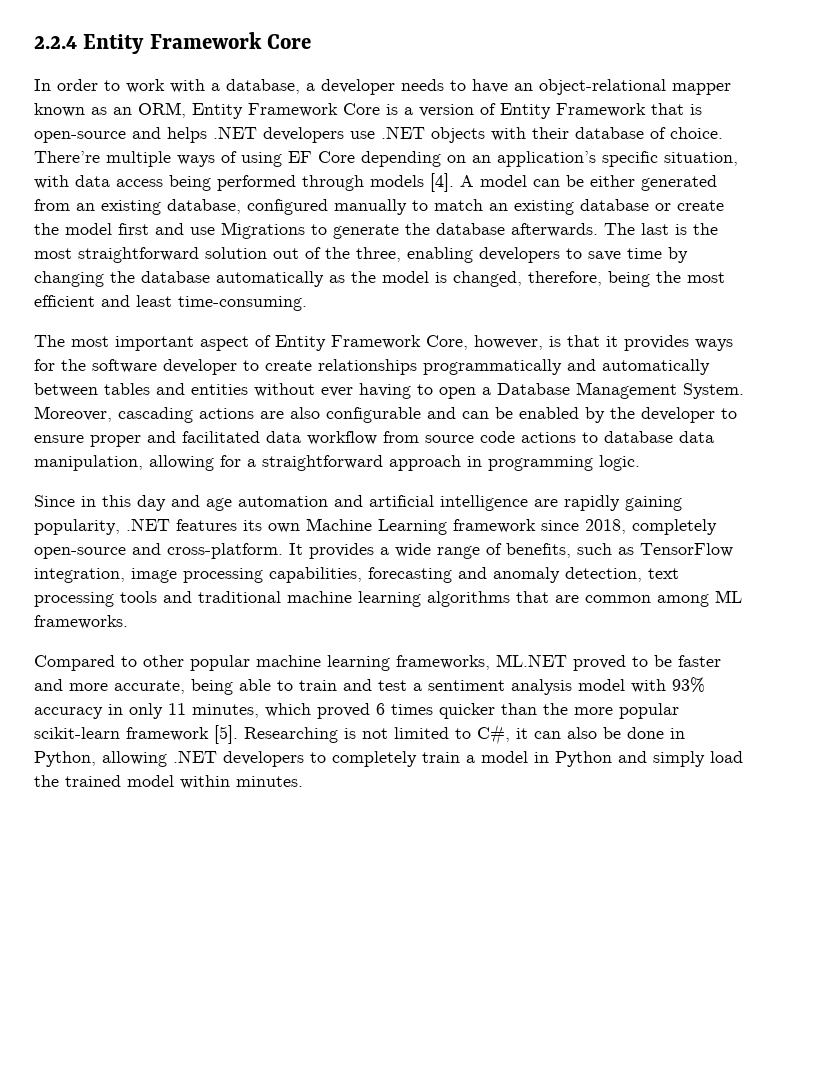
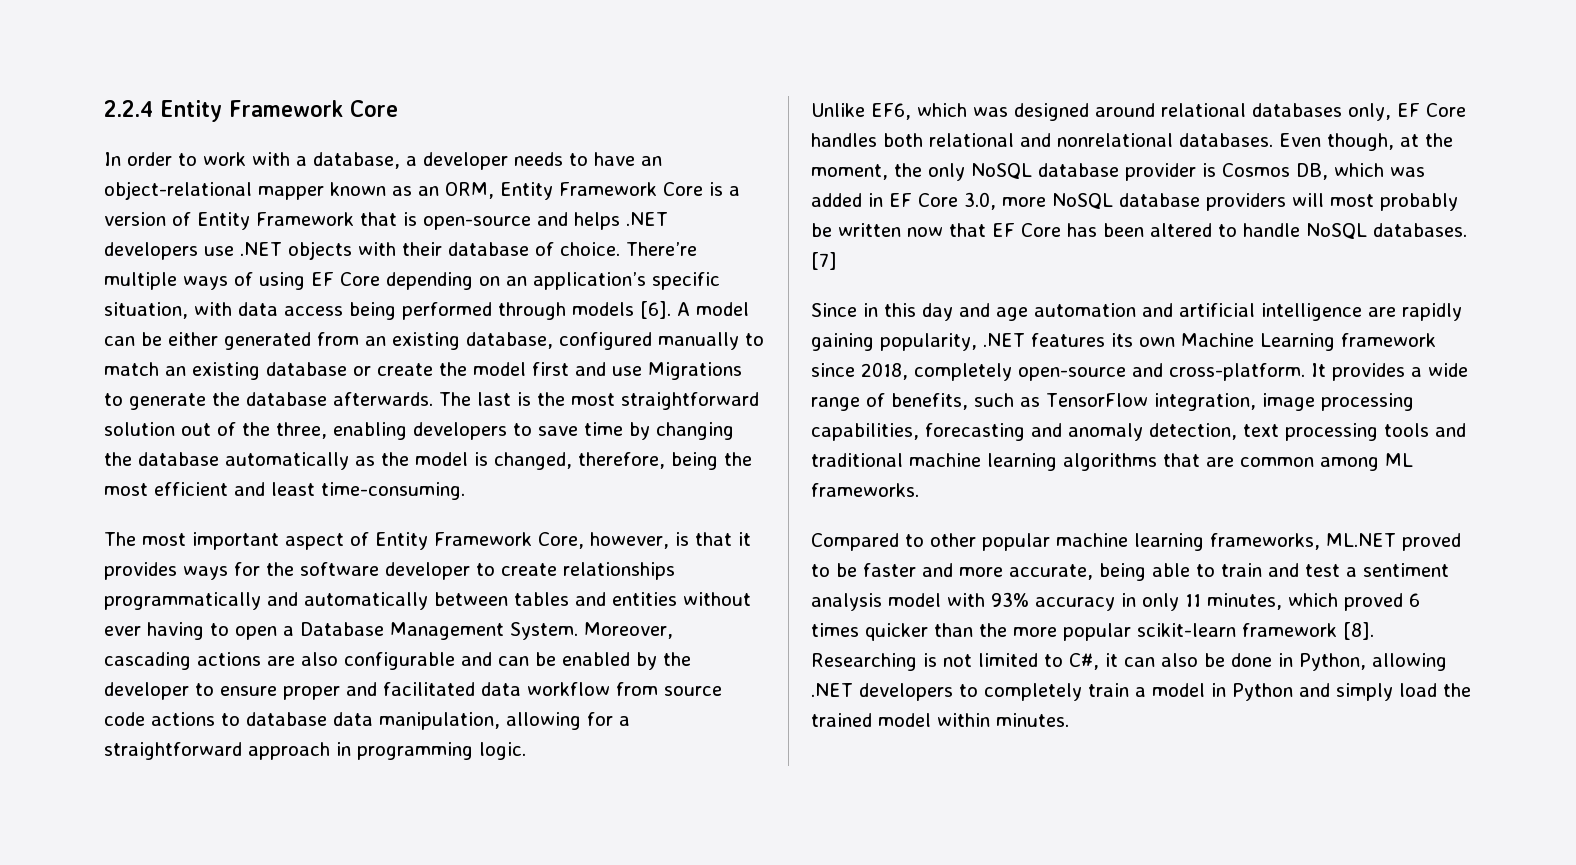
- There’re multiple ways of using EF Core depending on an application’s specific situation, with data access being performed through models [4].
+ There’re multiple ways of using EF Core depending on an application’s specific situation, with data access being performed through models [6].
+ Unlike EF6, which was designed around relational databases only, EF Core handles both relational and nonrelational databases. Even though, at the moment, the only NoSQL database provider is Cosmos DB, which was added in EF Core 3.0, more NoSQL database providers will most probably be written now that EF Core has been altered to handle NoSQL databases. [7]
- Compared to other popular machine learning frameworks, ML.NET proved to be faster and more accurate, being able to train and test a sentiment analysis model with 93% accuracy in only 11 minutes, which proved 6 times quicker than the more popular scikit-learn framework [5].
+ Compared to other popular machine learning frameworks, ML.NET proved to be faster and more accurate, being able to train and test a sentiment analysis model with 93% accuracy in only 11 minutes, which proved 6 times quicker than the more popular scikit-learn framework [8].

